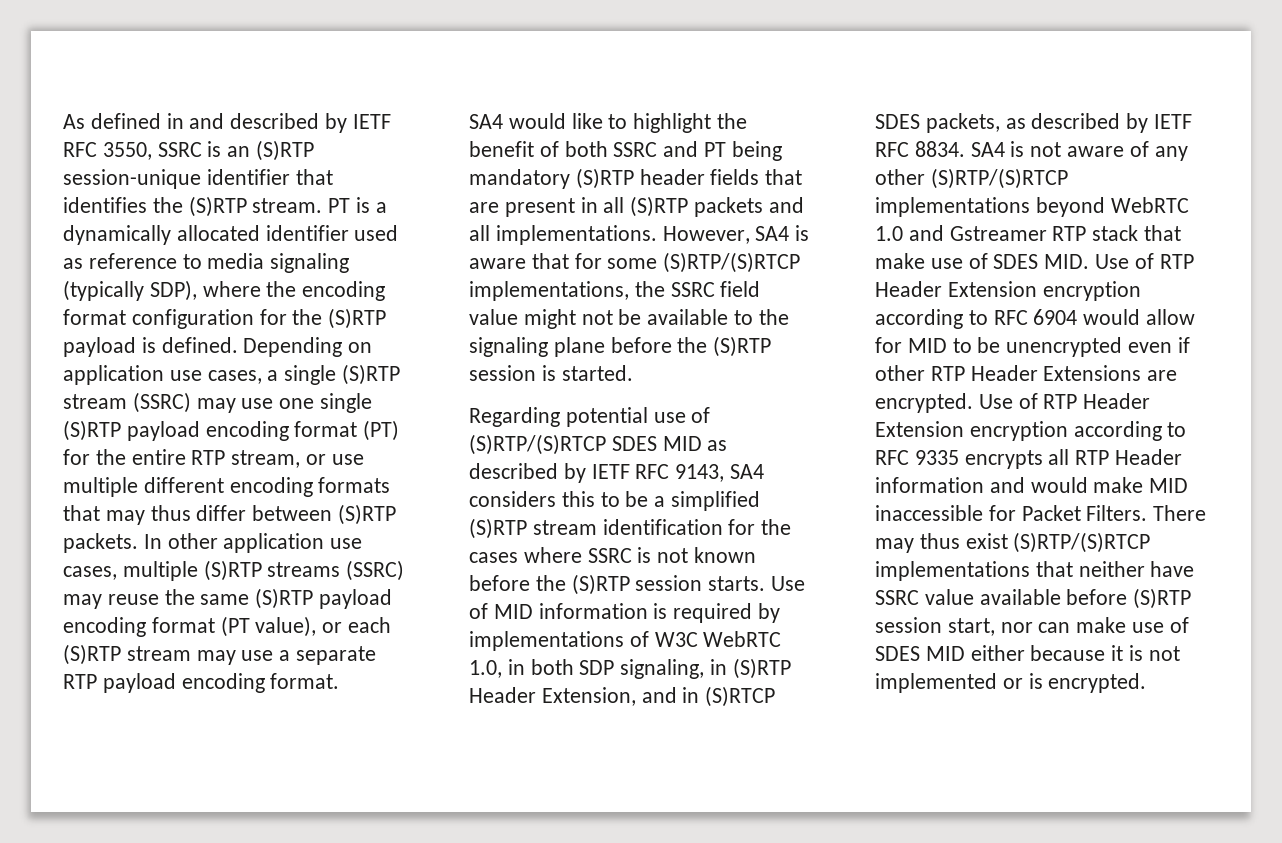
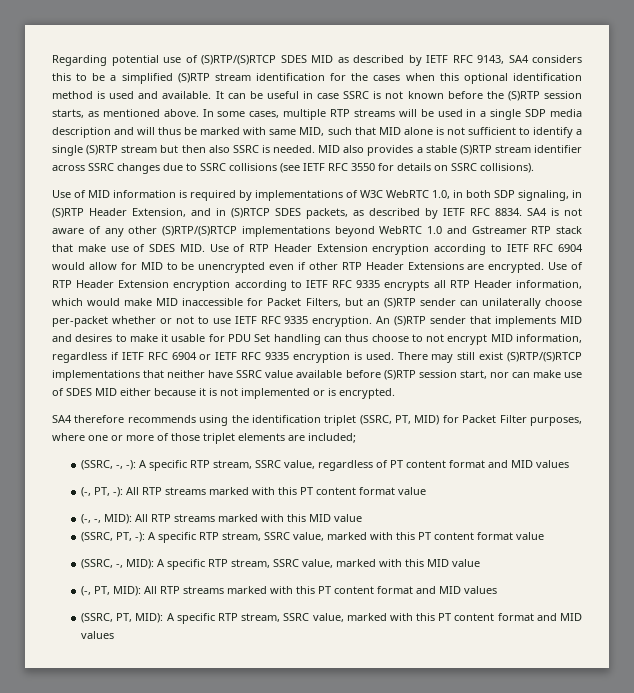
- As defined in and described by IETF RFC 3550, SSRC is an (S)RTP session-unique identifier that identifies the (S)RTP stream. PT is a dynamically allocated identifier used as reference to media signaling (typically SDP), where the encoding format configuration for the (S)RTP payload is defined. Depending on application use cases, a single (S)RTP stream (SSRC) may use one single (S)RTP payload encoding format (PT) for the entire RTP stream, or use multiple different encoding formats that may thus differ between (S)RTP packets. In other application use cases, multiple (S)RTP streams (SSRC) may reuse the same (S)RTP payload encoding format (PT value), or each (S)RTP stream may use a separate RTP payload encoding format.
- SA4 would like to highlight the benefit of both SSRC and PT being mandatory (S)RTP header fields that are present in all (S)RTP packets and all implementations. However, SA4 is aware that for some (S)RTP/(S)RTCP implementations, the SSRC field value might not be available to the signaling plane before the (S)RTP session is started.
- Regarding potential use of (S)RTP/(S)RTCP SDES MID as described by IETF RFC 9143, SA4 considers this to be a simplified (S)RTP stream identification for the cases where SSRC is not known before the (S)RTP session starts. Use of MID information is required by implementations of W3C WebRTC 1.0, in both SDP signaling, in (S)RTP Header Extension, and in (S)RTCP SDES packets, as described by IETF RFC 8834.
+ Regarding potential use of (S)RTP/(S)RTCP SDES MID as described by IETF RFC 9143, SA4 considers this to be a simplified (S)RTP stream identification for the cases when this optional identification method is used and available. It can be useful in case SSRC is not known before the (S)RTP session starts, as mentioned above. In some cases, multiple RTP streams will be used in a single SDP media description and will thus be marked with same MID, such that MID alone is not sufficient to identify a single (S)RTP stream but then also SSRC is needed. MID also provides a stable (S)RTP stream identifier across SSRC changes due to SSRC collisions (see IETF RFC 3550 for details on SSRC collisions).
+ Use of MID information is required by implementations of W3C WebRTC 1.0, in both SDP signaling, in (S)RTP Header Extension, and in (S)RTCP SDES packets, as described by IETF RFC 8834.
- SA4 is not aware of any other (S)RTP/(S)RTCP implementations beyond WebRTC 1.0 and Gstreamer RTP stack that make use of SDES MID. Use of RTP Header Extension encryption according to RFC 6904 would allow for MID to be unencrypted even if other RTP Header Extensions are encrypted.
+ SA4 is not aware of any other (S)RTP/(S)RTCP implementations beyond WebRTC 1.0 and Gstreamer RTP stack that make use of SDES MID. Use of RTP Header Extension encryption according to IETF RFC 6904 would allow for MID to be unencrypted even if other RTP Header Extensions are encrypted.
- Use of RTP Header Extension encryption according to RFC 9335 encrypts all RTP Header information and would make MID inaccessible for Packet Filters.
+ Use of RTP Header Extension encryption according to IETF RFC 9335 encrypts all RTP Header information, which would make MID inaccessible for Packet Filters, but an (S)RTP sender can unilaterally choose per-packet whether or not to use IETF RFC 9335 encryption. An (S)RTP sender that implements MID and desires to make it usable for PDU Set handling can thus choose to not encrypt MID information, regardless if IETF RFC 6904 or IETF RFC 9335 encryption is used.
- There may thus exist (S)RTP/(S)RTCP implementations that neither have SSRC value available before (S)RTP session start, nor can make use of SDES MID either because it is not implemented or is encrypted.
+ There may still exist (S)RTP/(S)RTCP implementations that neither have SSRC value available before (S)RTP session start, nor can make use of SDES MID either because it is not implemented or is encrypted.
+ SA4 therefore recommends using the identification triplet (SSRC, PT, MID) for Packet Filter purposes, where one or more of those triplet elements are included;
+ (SSRC, -, -): A specific RTP stream, SSRC value, regardless of PT content format and MID values
+ (-, PT, -): All RTP streams marked with this PT content format value
+ (-, -, MID): All RTP streams marked with this MID value
+ (SSRC, PT, -): A specific RTP stream, SSRC value, marked with this PT content format value
+ (SSRC, -, MID): A specific RTP stream, SSRC value, marked with this MID value
+ (-, PT, MID): All RTP streams marked with this PT content format and MID values
+ (SSRC, PT, MID): A specific RTP stream, SSRC value, marked with this PT content format and MID values

